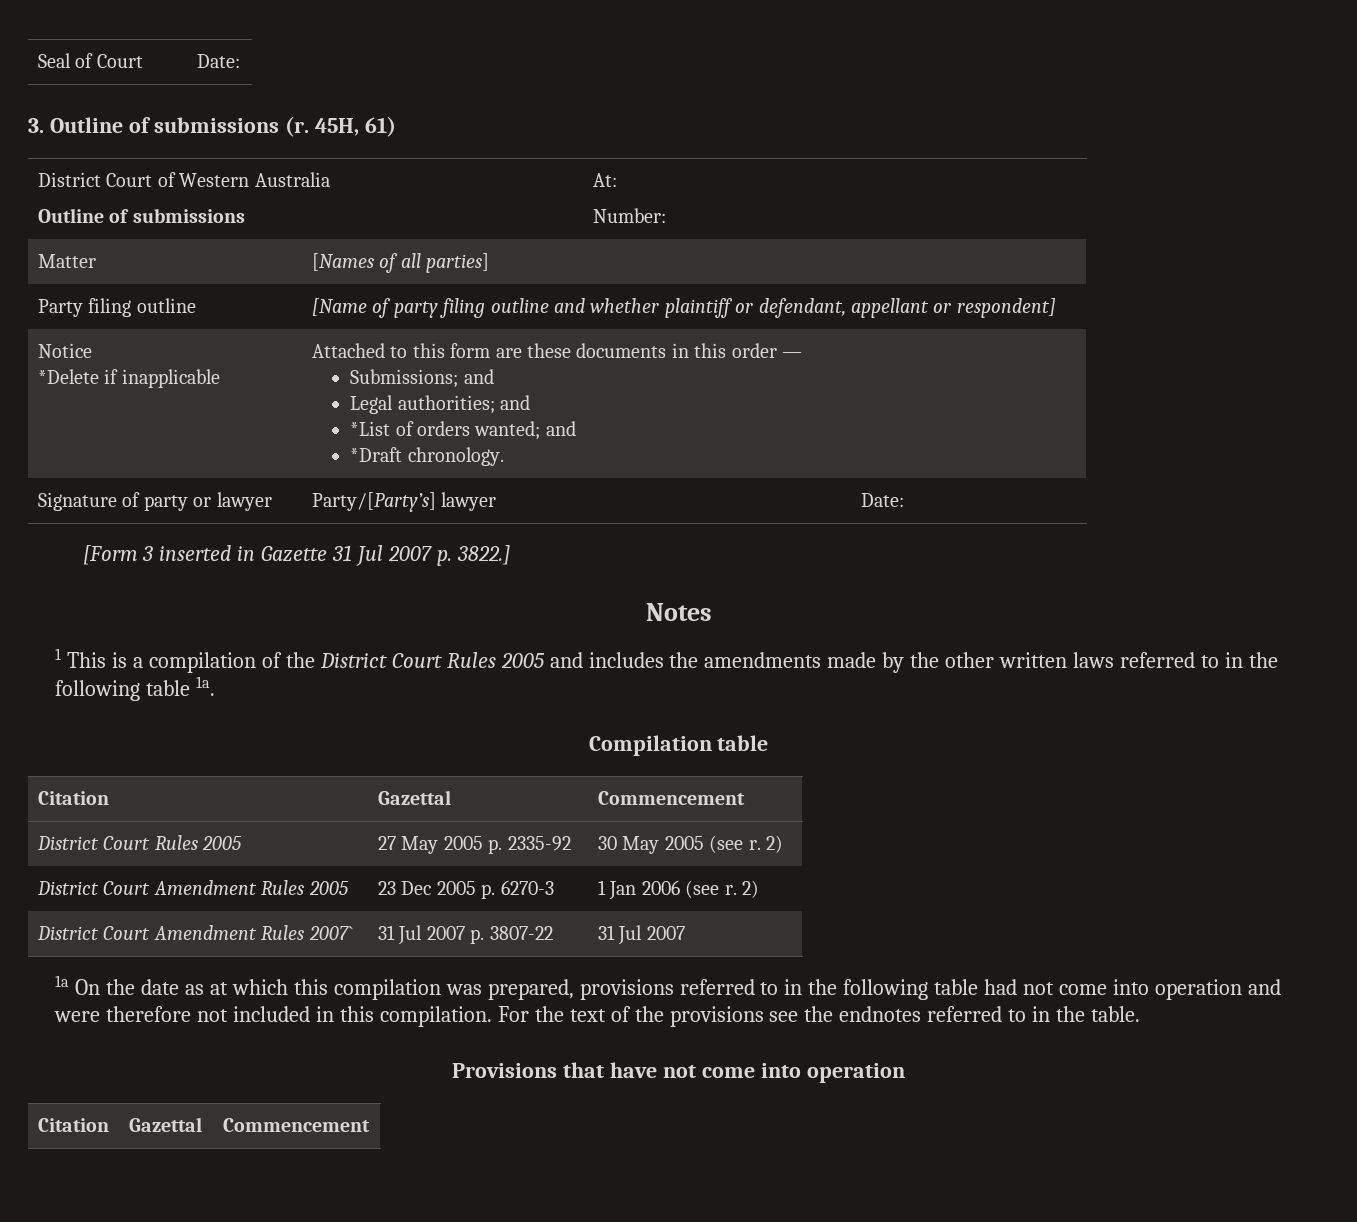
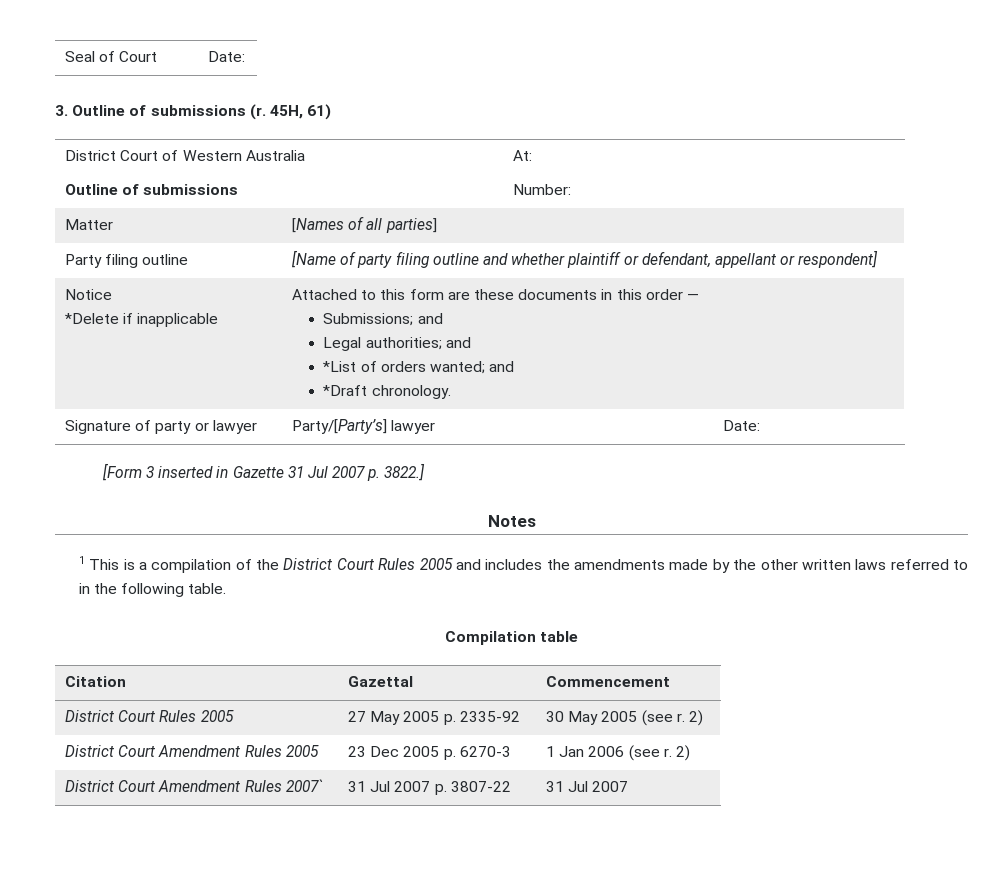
- 1 This is a compilation of the District Court Rules 2005 and includes the amendments made by the other written laws referred to in the following table 1a.
+ 1 This is a compilation of the District Court Rules 2005 and includes the amendments made by the other written laws referred to in the following table.
- 1a On the date as at which this compilation was prepared, provisions referred to in the following table had not come into operation and were therefore not included in this compilation. For the text of the provisions see the endnotes referred to in the table.
- Provisions that have not come into operation
- Citation | Gazettal | Commencement

